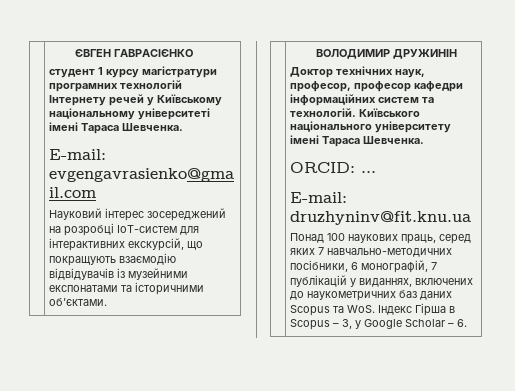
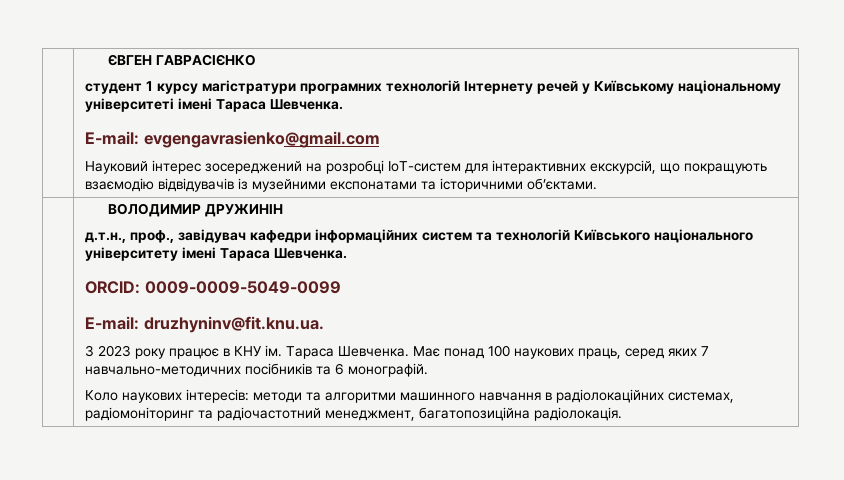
- Доктор технічних наук, професор, професор кафедри інформаційних систем та технологій. Київського національного університету імені Тараса Шевченка.
+ д.т.н., проф., завідувач кафедри інформаційних систем та технологій Київського національного університету імені Тараса Шевченка.
- ORCID: ...
- E-mail: druzhyninv@fit.knu.ua
- Понад 100 наукових праць, серед яких 7 навчально-методичних посібники, 6 монографій, 7 публікацій у виданнях, включених до наукометричних баз даних Scopus та WoS. Індекс Гірша в Scopus – 3, у Google Scholar – 6.
+ ORCID: 0009-0009-5049-0099
+ E-mail: druzhyninv@fit.knu.ua.
+ З 2023 року працює в КНУ ім. Тараса Шевченка. Має понад 100 наукових праць, серед яких 7 навчально-методичних посібників та 6 монографій.
+ Коло наукових інтересів: методи та алгоритми машинного навчання в радіолокаційних системах, радіомоніторинг та радіочастотний менеджмент, багатопозиційна радіолокація.

